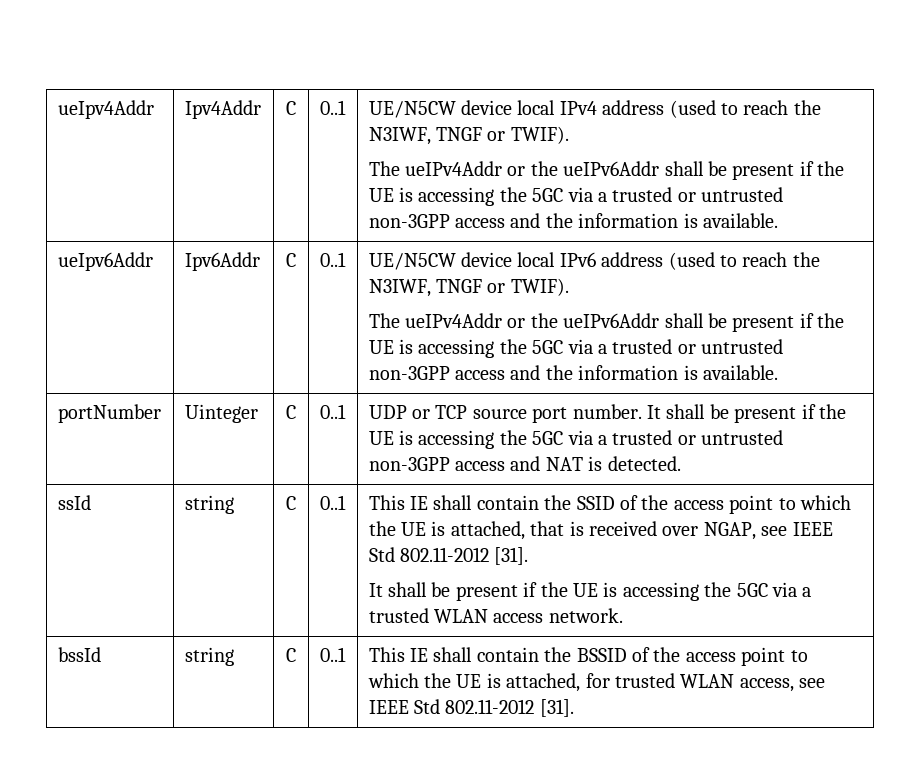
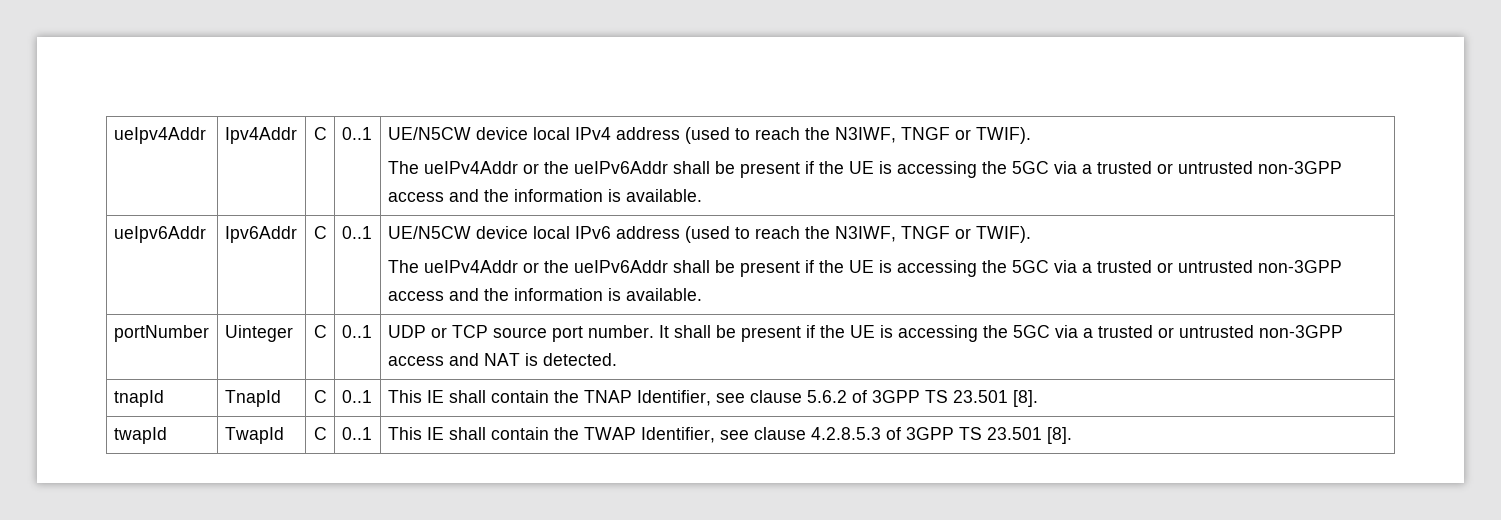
- ssId | string | C | 0..1 | This IE shall contain the SSID of the access point to which the UE is attached, that is received over NGAP, see IEEE Std 802.11-2012 [31].
- It shall be present if the UE is accessing the 5GC via a trusted WLAN access network.
- bssId | string | C | 0..1 | This IE shall contain the BSSID of the access point to which the UE is attached, for trusted WLAN access, see IEEE Std 802.11-2012 [31].
+ tnapId | TnapId | C | 0..1 | This IE shall contain the TNAP Identifier, see clause 5.6.2 of 3GPP TS 23.501 [8].
+ twapId | TwapId | C | 0..1 | This IE shall contain the TWAP Identifier, see clause 4.2.8.5.3 of 3GPP TS 23.501 [8].

